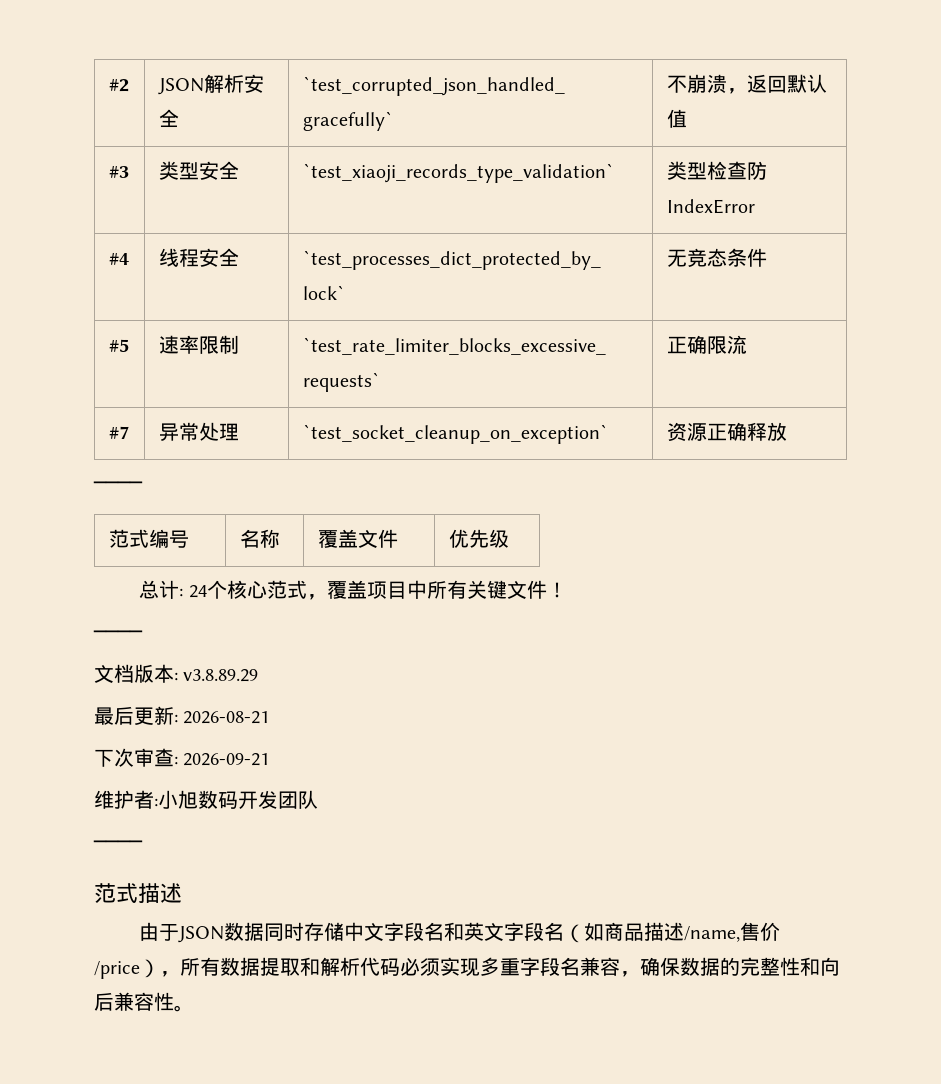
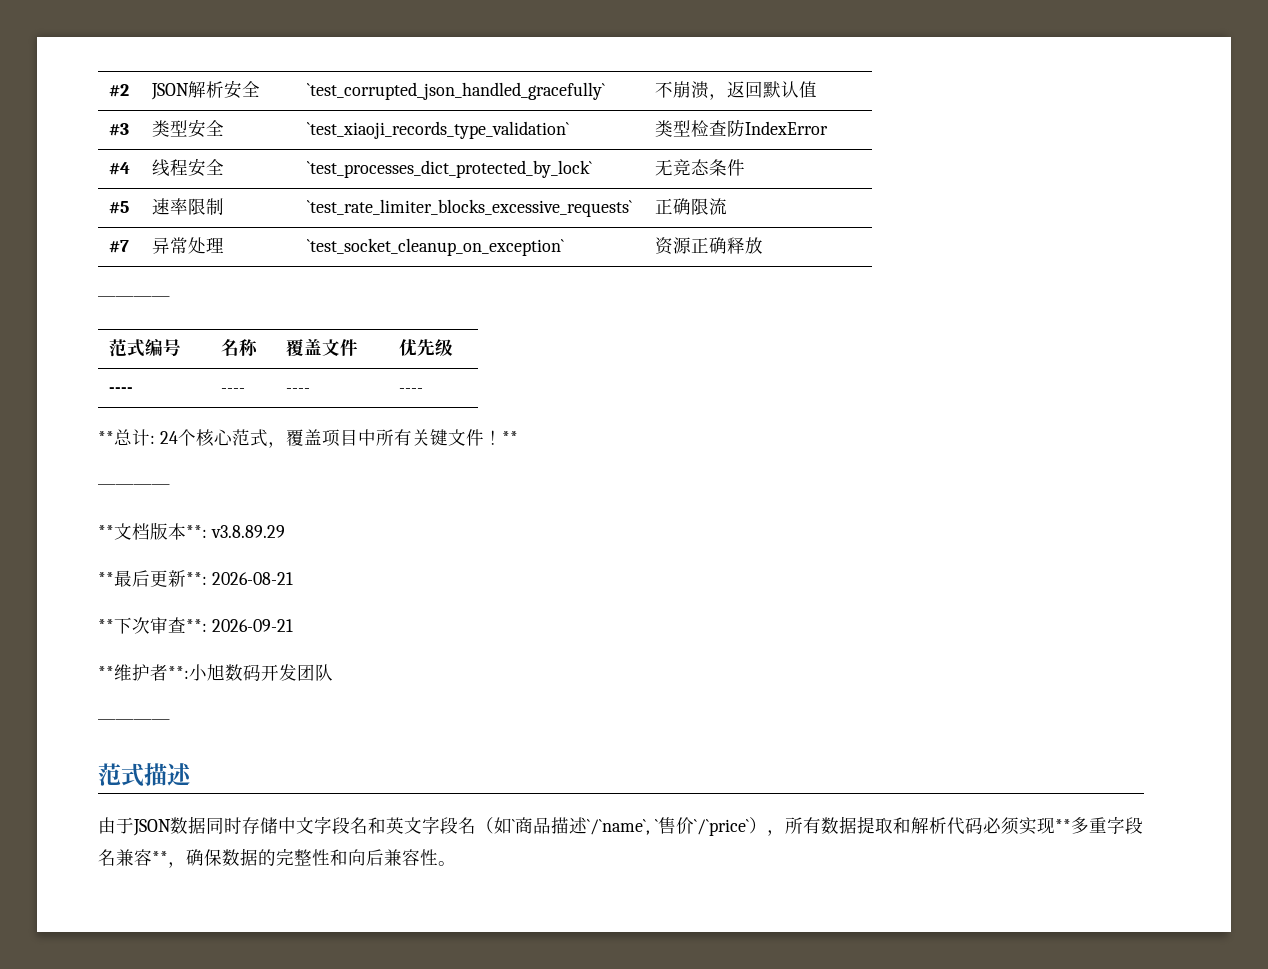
- 总计: 24个核心范式，覆盖项目中所有关键文件！
+ ---- | ---- | ---- | ----
+ **总计: 24个核心范式，覆盖项目中所有关键文件！**
  ────
- 文档版本: v3.8.89.29
+ **文档版本**: v3.8.89.29
- 最后更新: 2026-08-21
+ **最后更新**: 2026-08-21
- 下次审查: 2026-09-21
+ **下次审查**: 2026-09-21
- 维护者:小旭数码开发团队
+ **维护者**:小旭数码开发团队
- 由于JSON数据同时存储中文字段名和英文字段名（如商品描述/name,售价/price），所有数据提取和解析代码必须实现多重字段名兼容，确保数据的完整性和向后兼容性。
+ 由于JSON数据同时存储中文字段名和英文字段名（如`商品描述`/`name`, `售价`/`price`），所有数据提取和解析代码必须实现**多重字段名兼容**，确保数据的完整性和向后兼容性。

